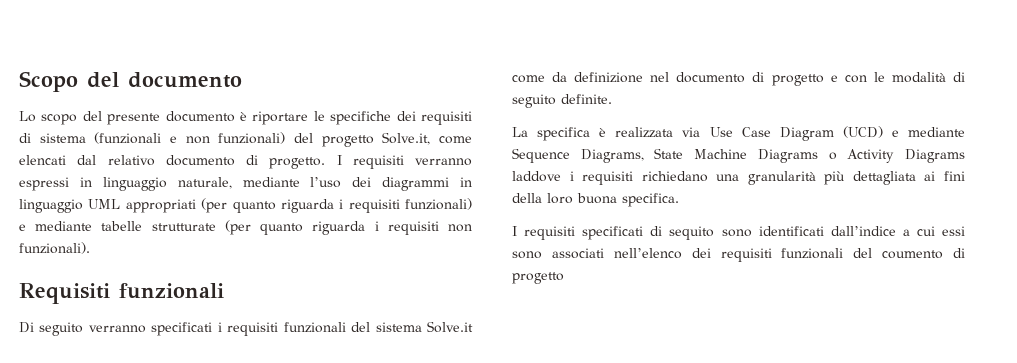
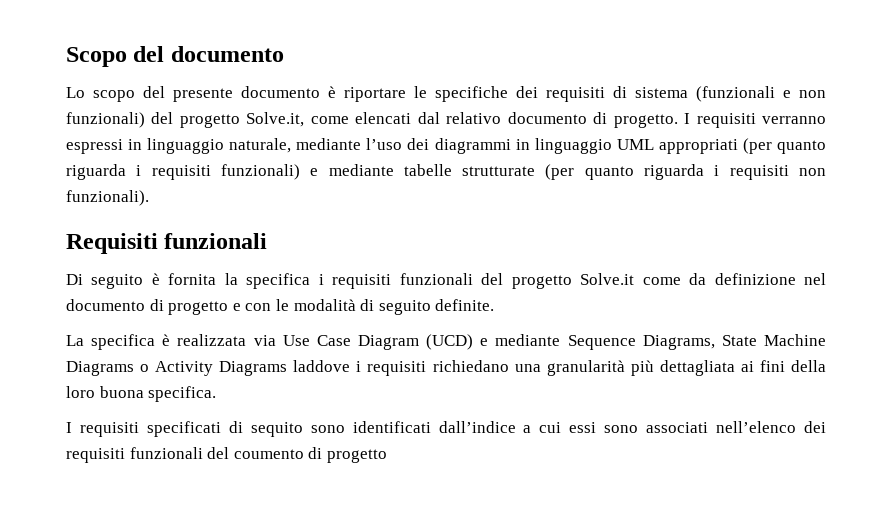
- Di seguito verranno specificati i requisiti funzionali del sistema Solve.it come da definizione nel documento di progetto e con le modalità di seguito definite.
+ Di seguito è fornita la specifica i requisiti funzionali del progetto Solve.it come da definizione nel documento di progetto e con le modalità di seguito definite.

